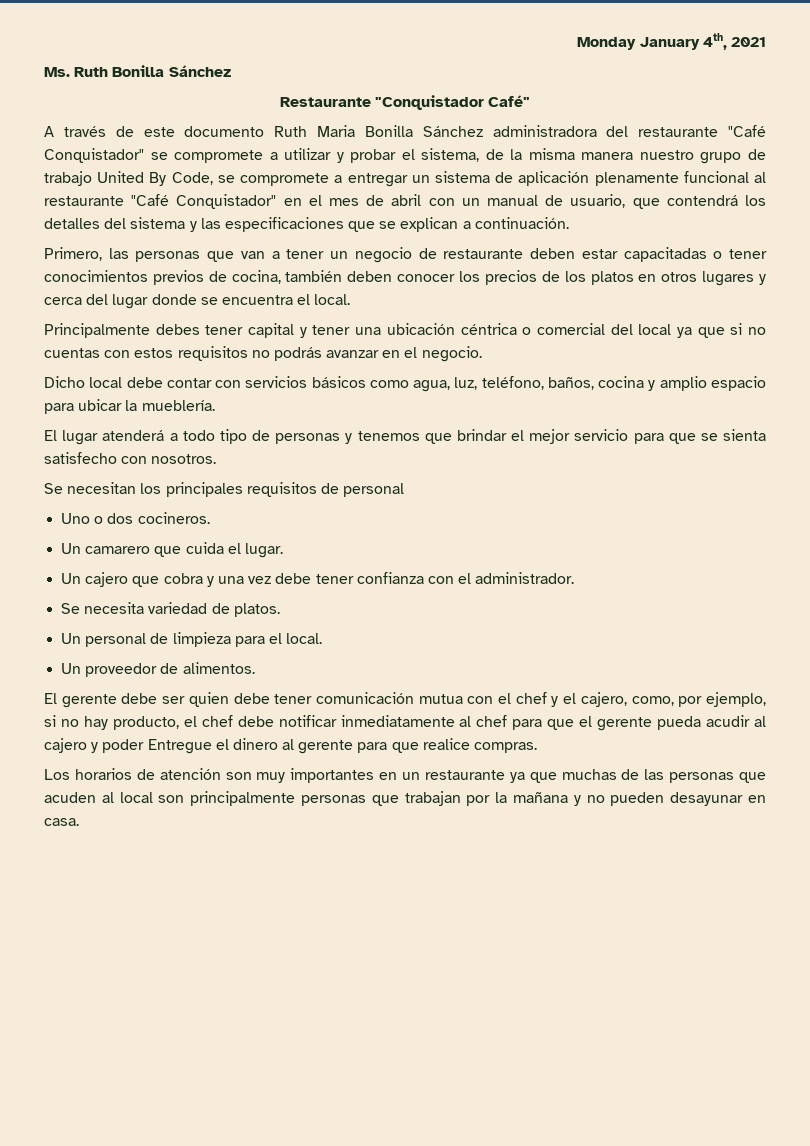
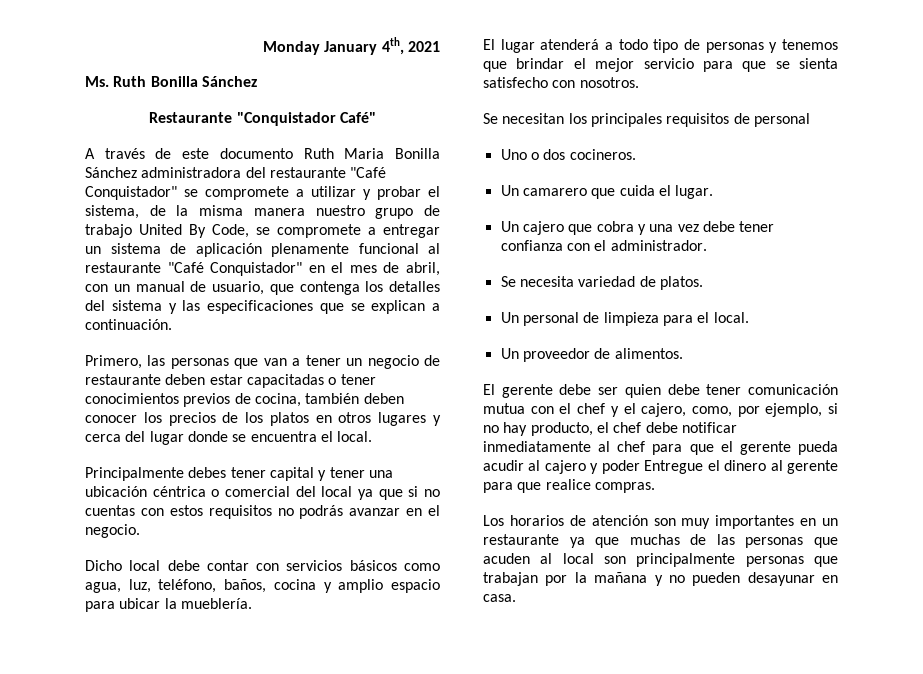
- A través de este documento Ruth Maria Bonilla Sánchez administradora del restaurante "Café Conquistador" se compromete a utilizar y probar el sistema, de la misma manera nuestro grupo de trabajo United By Code, se compromete a entregar un sistema de aplicación plenamente funcional al restaurante "Café Conquistador" en el mes de abril con un manual de usuario, que contendrá los detalles del sistema y las especificaciones que se explican a continuación.
+ A través de este documento Ruth Maria Bonilla Sánchez administradora del restaurante "Café Conquistador" se compromete a utilizar y probar el sistema, de la misma manera nuestro grupo de trabajo United By Code, se compromete a entregar un sistema de aplicación plenamente funcional al restaurante "Café Conquistador" en el mes de abril, con un manual de usuario, que contenga los detalles del sistema y las especificaciones que se explican a continuación.

